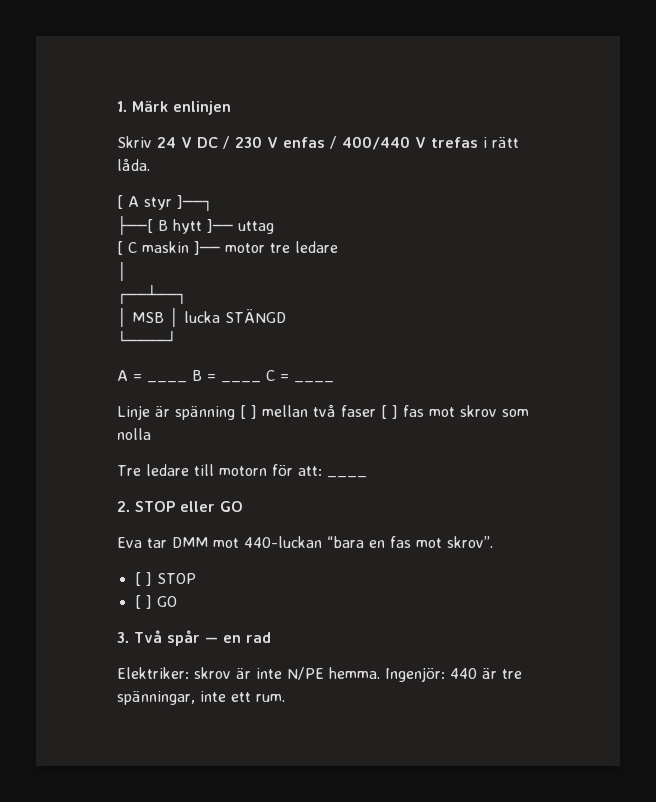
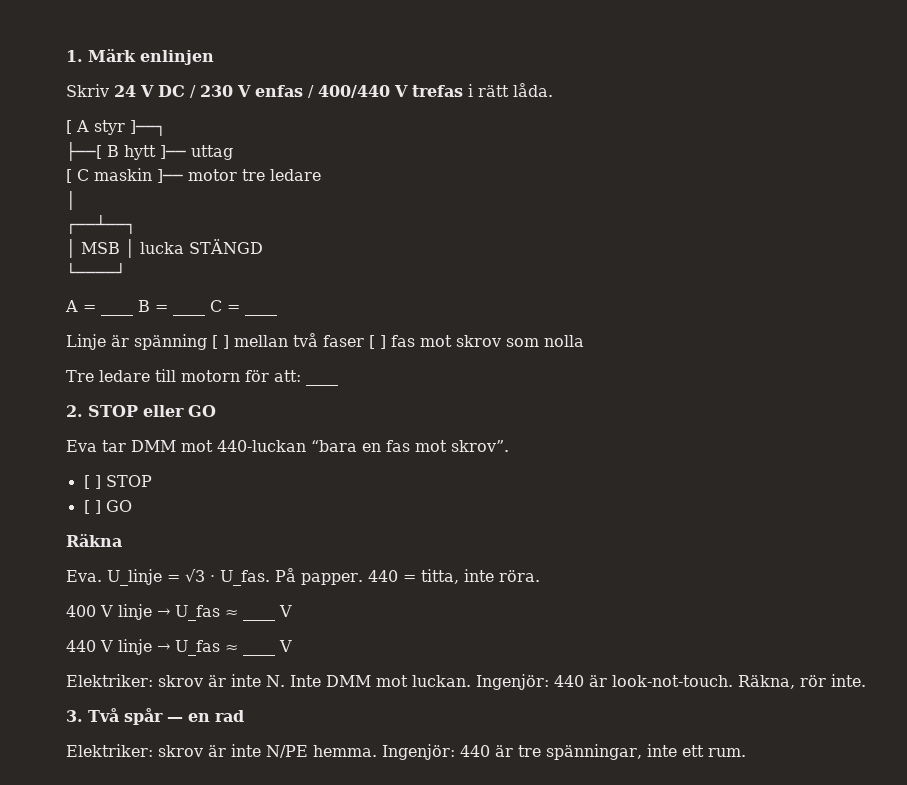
+ Räkna
+ Eva. U_linje = √3 · U_fas. På papper. 440 = titta, inte röra.
+ 400 V linje → U_fas ≈ ____ V
+ 440 V linje → U_fas ≈ ____ V
+ Elektriker: skrov är inte N. Inte DMM mot luckan. Ingenjör: 440 är look-not-touch. Räkna, rör inte.

